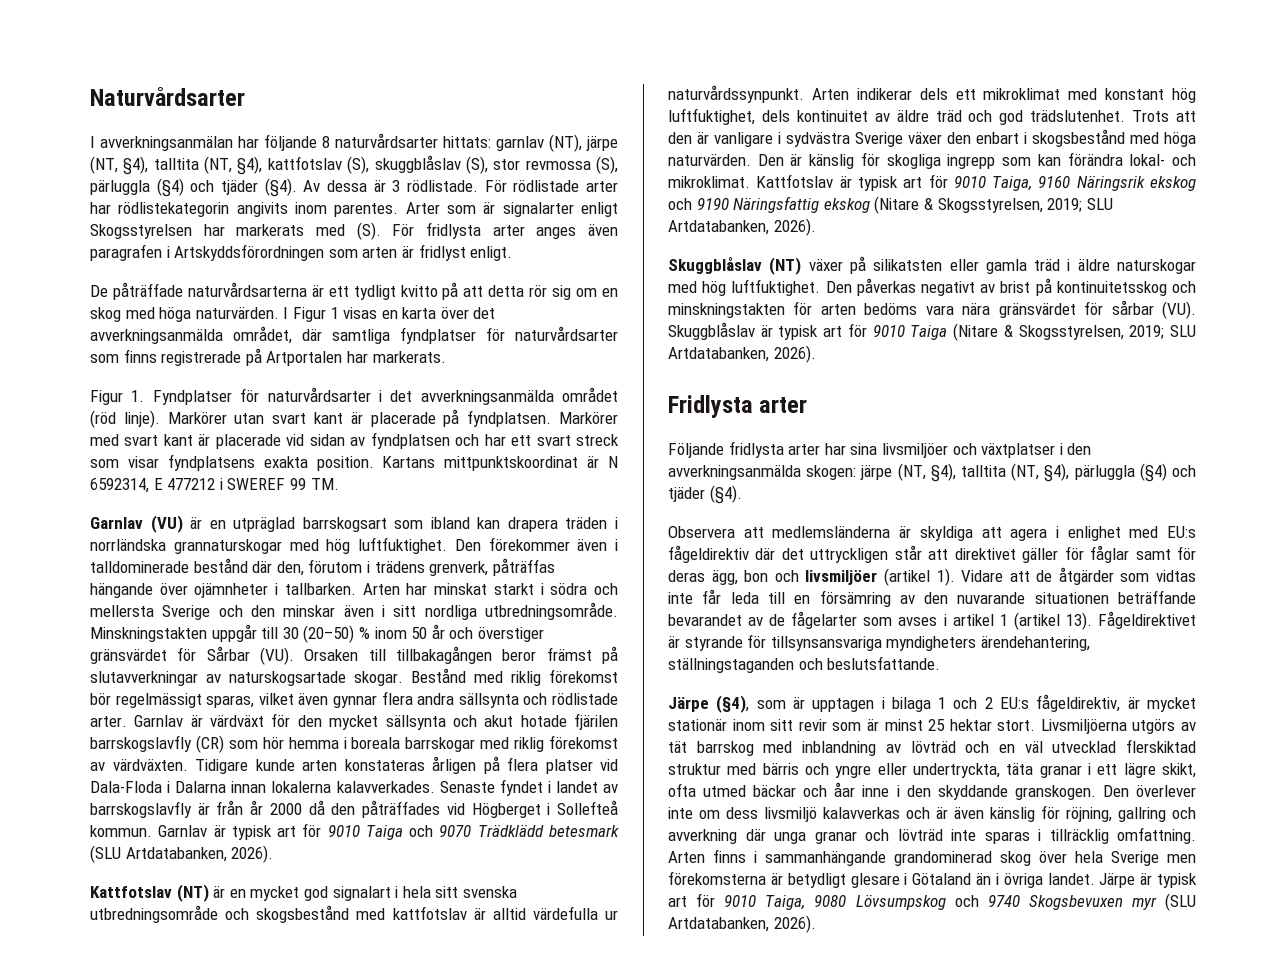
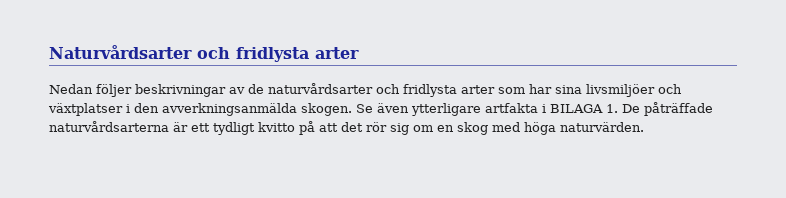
- Naturvårdsarter
- I avverkningsanmälan har följande 8 naturvårdsarter hittats: garnlav (NT), järpe (NT, §4), talltita (NT, §4), kattfotslav (S), skuggblåslav (S), stor revmossa (S), pärluggla (§4) och tjäder (§4). Av dessa är 3 rödlistade. För rödlistade arter har rödlistekategorin angivits inom parentes. Arter som är signalarter enligt Skogsstyrelsen har markerats med (S). För fridlysta arter anges även paragrafen i Artskyddsförordningen som arten är fridlyst enligt.
- De påträffade naturvårdsarterna är ett tydligt kvitto på att detta rör sig om en skog med höga naturvärden. I Figur 1 visas en karta över det avverkningsanmälda området, där samtliga fyndplatser för naturvårdsarter som finns registrerade på Artportalen har markerats.
- Figur 1. Fyndplatser för naturvårdsarter i det avverkningsanmälda området (röd linje). Markörer utan svart kant är placerade på fyndplatsen. Markörer med svart kant är placerade vid sidan av fyndplatsen och har ett svart streck som visar fyndplatsens exakta position. Kartans mittpunktskoordinat är N 6592314, E 477212 i SWEREF 99 TM.
- Garnlav (VU) är en utpräglad barrskogsart som ibland kan drapera träden i norrländska grannaturskogar med hög luftfuktighet. Den förekommer även i talldominerade bestånd där den, förutom i trädens grenverk, påträffas hängande över ojämnheter i tallbarken. Arten har minskat starkt i södra och mellersta Sverige och den minskar även i sitt nordliga utbredningsområde. Minskningstakten uppgår till 30 (20–50) % inom 50 år och överstiger gränsvärdet för Sårbar (VU). Orsaken till tillbakagången beror främst på slutavverkningar av naturskogsartade skogar. Bestånd med riklig förekomst bör regelmässigt sparas, vilket även gynnar flera andra sällsynta och rödlistade arter. Garnlav är värdväxt för den mycket sällsynta och akut hotade fjärilen barrskogslavfly (CR) som hör hemma i boreala barrskogar med riklig förekomst av värdväxten. Tidigare kunde arten konstateras årligen på flera platser vid Dala-Floda i Dalarna innan lokalerna kalavverkades. Senaste fyndet i landet av barrskogslavfly är från år 2000 då den påträffades vid Högberget i Sollefteå kommun. Garnlav är typisk art för 9010 Taiga och 9070 Trädklädd betesmark (SLU Artdatabanken, 2026).
- Kattfotslav (NT) är en mycket god signalart i hela sitt svenska utbredningsområde och skogsbestånd med kattfotslav är alltid värdefulla ur naturvårdssynpunkt. Arten indikerar dels ett mikroklimat med konstant hög luftfuktighet, dels kontinuitet av äldre träd och god trädslutenhet. Trots att den är vanligare i sydvästra Sverige växer den enbart i skogsbestånd med höga naturvärden. Den är känslig för skogliga ingrepp som kan förändra lokal- och mikroklimat. Kattfotslav är typisk art för 9010 Taiga, 9160 Näringsrik ekskog och 9190 Näringsfattig ekskog (Nitare & Skogsstyrelsen, 2019; SLU Artdatabanken, 2026).
- Skuggblåslav (NT) växer på silikatsten eller gamla träd i äldre naturskogar med hög luftfuktighet. Den påverkas negativt av brist på kontinuitetsskog och minskningstakten för arten bedöms vara nära gränsvärdet för sårbar (VU). Skuggblåslav är typisk art för 9010 Taiga (Nitare & Skogsstyrelsen, 2019; SLU Artdatabanken, 2026).
- Fridlysta arter
- Följande fridlysta arter har sina livsmiljöer och växtplatser i den avverkningsanmälda skogen: järpe (NT, §4), talltita (NT, §4), pärluggla (§4) och tjäder (§4).
- Observera att medlemsländerna är skyldiga att agera i enlighet med EU:s fågeldirektiv där det uttryckligen står att direktivet gäller för fåglar samt för deras ägg, bon och livsmiljöer (artikel 1). Vidare att de åtgärder som vidtas inte får leda till en försämring av den nuvarande situationen beträffande bevarandet av de fågelarter som avses i artikel 1 (artikel 13). Fågeldirektivet är styrande för tillsynsansvariga myndigheters ärendehantering, ställningstaganden och beslutsfattande.
- Järpe (§4), som är upptagen i bilaga 1 och 2 EU:s fågeldirektiv, är mycket stationär inom sitt revir som är minst 25 hektar stort. Livsmiljöerna utgörs av tät barrskog med inblandning av lövträd och en väl utvecklad flerskiktad struktur med bärris och yngre eller undertryckta, täta granar i ett lägre skikt, ofta utmed bäckar och åar inne i den skyddande granskogen. Den överlever inte om dess livsmiljö kalavverkas och är även känslig för röjning, gallring och avverkning där unga granar och lövträd inte sparas i tillräcklig omfattning. Arten finns i sammanhängande grandominerad skog över hela Sverige men förekomsterna är betydligt glesare i Götaland än i övriga landet. Järpe är typisk art för 9010 Taiga, 9080 Lövsumpskog och 9740 Skogsbevuxen myr (SLU Artdatabanken, 2026).
+ Naturvårdsarter och fridlysta arter
+ Nedan följer beskrivningar av de naturvårdsarter och fridlysta arter som har sina livsmiljöer och växtplatser i den avverkningsanmälda skogen. Se även ytterligare artfakta i BILAGA 1. De påträffade naturvårdsarterna är ett tydligt kvitto på att det rör sig om en skog med höga naturvärden.

